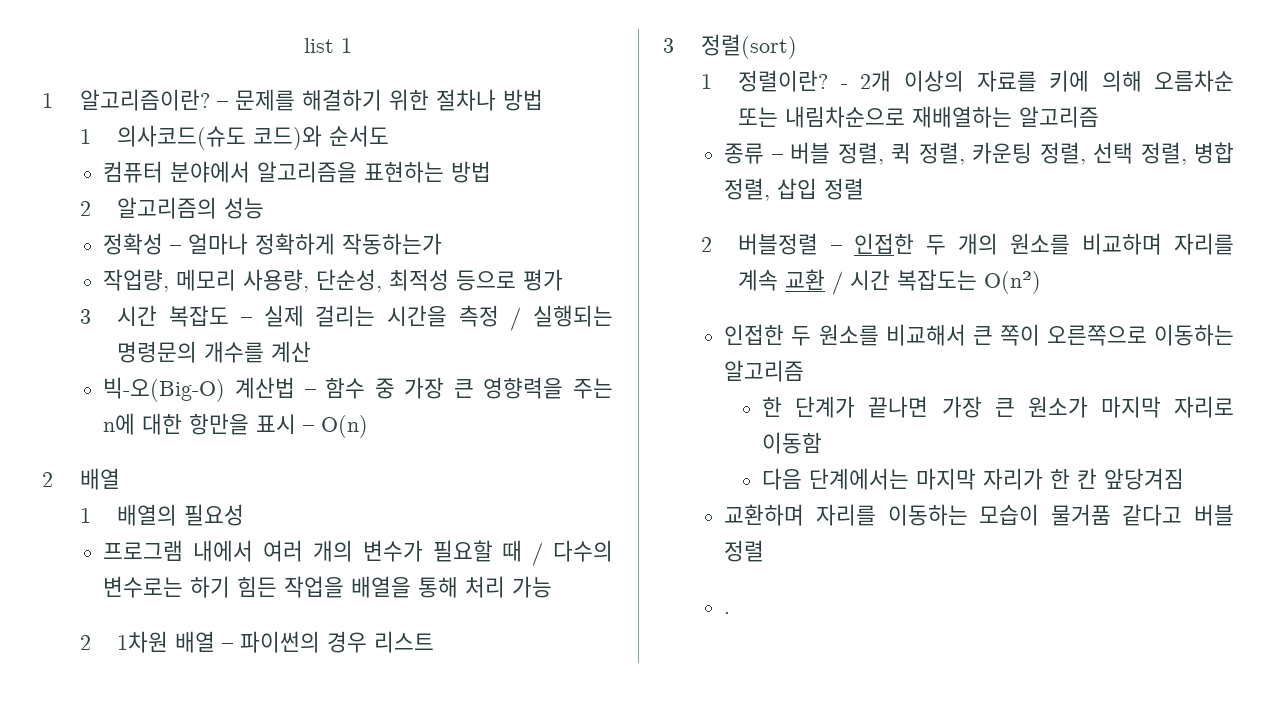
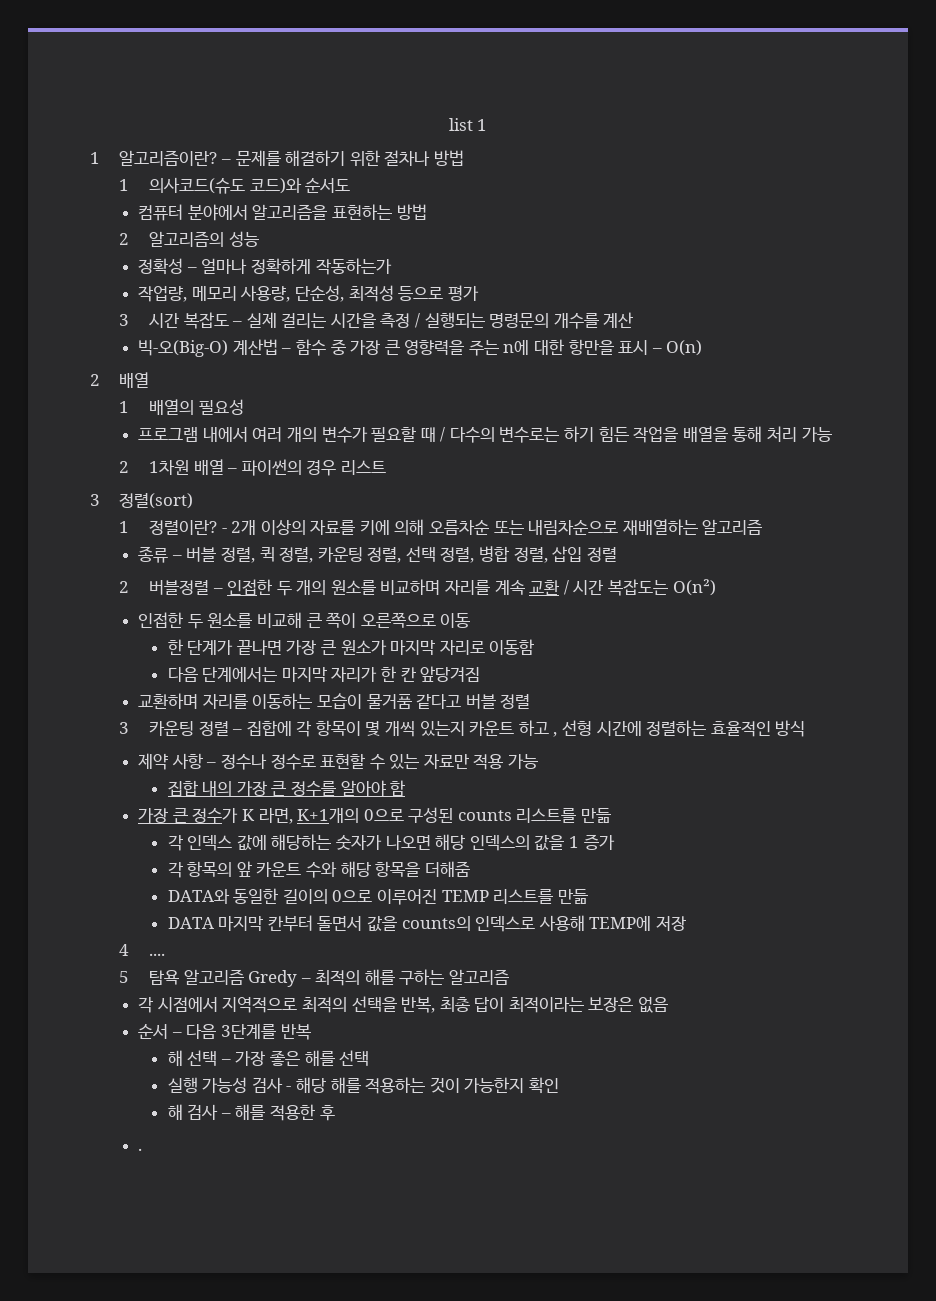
- 인접한 두 원소를 비교해서 큰 쪽이 오른쪽으로 이동하는 알고리즘
+ 인접한 두 원소를 비교해 큰 쪽이 오른쪽으로 이동
+ 3 카운팅 정렬 – 집합에 각 항목이 몇 개씩 있는지 카운트 하고 , 선형 시간에 정렬하는 효율적인 방식
+ 제약 사항 – 정수나 정수로 표현할 수 있는 자료만 적용 가능
+ 집합 내의 가장 큰 정수를 알아야 함
+ 가장 큰 정수가 K 라면, K+1개의 0으로 구성된 counts 리스트를 만듦
+ 각 인덱스 값에 해당하는 숫자가 나오면 해당 인덱스의 값을 1 증가
+ 각 항목의 앞 카운트 수와 해당 항목을 더해줌
+ DATA와 동일한 길이의 0으로 이루어진 TEMP 리스트를 만듦
+ DATA 마지막 칸부터 돌면서 값을 counts의 인덱스로 사용해 TEMP에 저장
+ 4 ....
+ 5 탐욕 알고리즘 Gredy – 최적의 해를 구하는 알고리즘
+ 각 시점에서 지역적으로 최적의 선택을 반복, 최총 답이 최적이라는 보장은 없음
+ 순서 – 다음 3단계를 반복
+ 해 선택 – 가장 좋은 해를 선택
+ 실행 가능성 검사 - 해당 해를 적용하는 것이 가능한지 확인
+ 해 검사 – 해를 적용한 후

